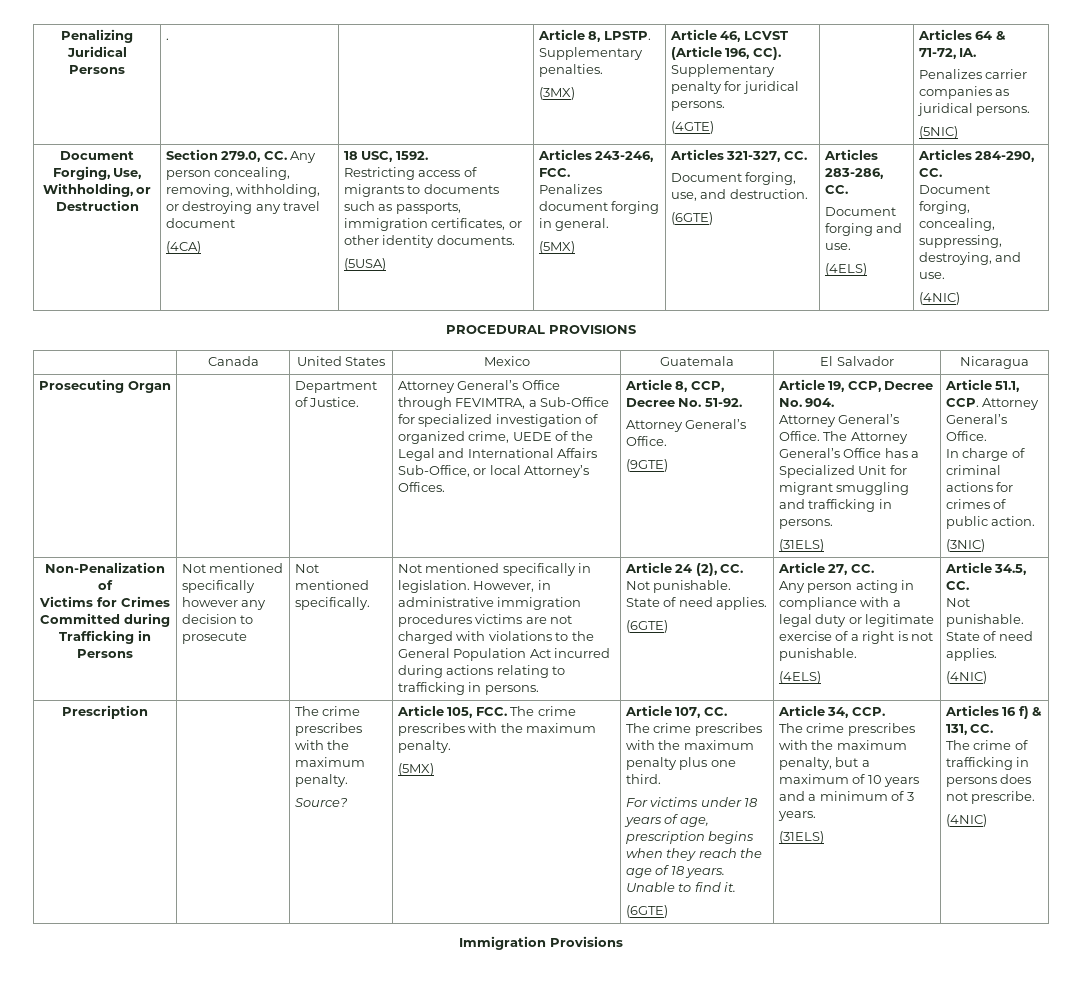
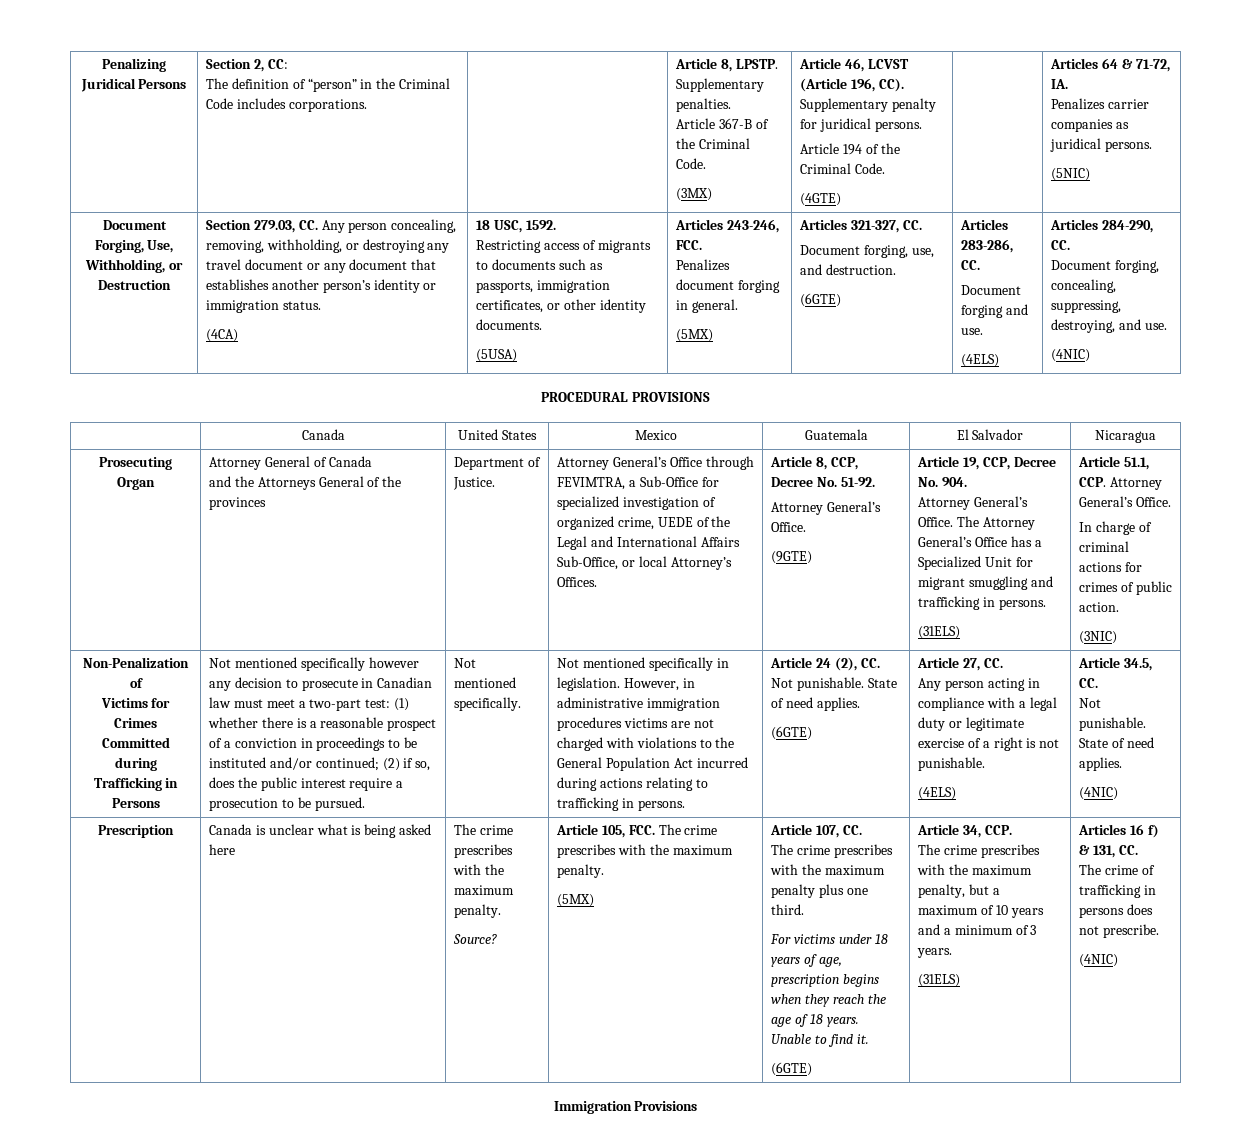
- .
+ Section 2, CC:
+ The definition of “person” in the Criminal Code includes corporations.
+ Article 367-B of the Criminal Code.
+ Article 194 of the Criminal Code.
- Section 279.0, CC. Any person concealing, removing, withholding, or destroying any travel document
+ Section 279.03, CC. Any person concealing, removing, withholding, or destroying any travel document or any document that establishes another person’s identity or immigration status.
+ Attorney General of Canada
+ and the Attorneys General of the provinces
- Not mentioned specifically however any decision to prosecute
+ Not mentioned specifically however any decision to prosecute in Canadian law must meet a two-part test: (1) whether there is a reasonable prospect of a conviction in proceedings to be instituted and/or continued; (2) if so, does the public interest require a prosecution to be pursued.
+ Canada is unclear what is being asked here

